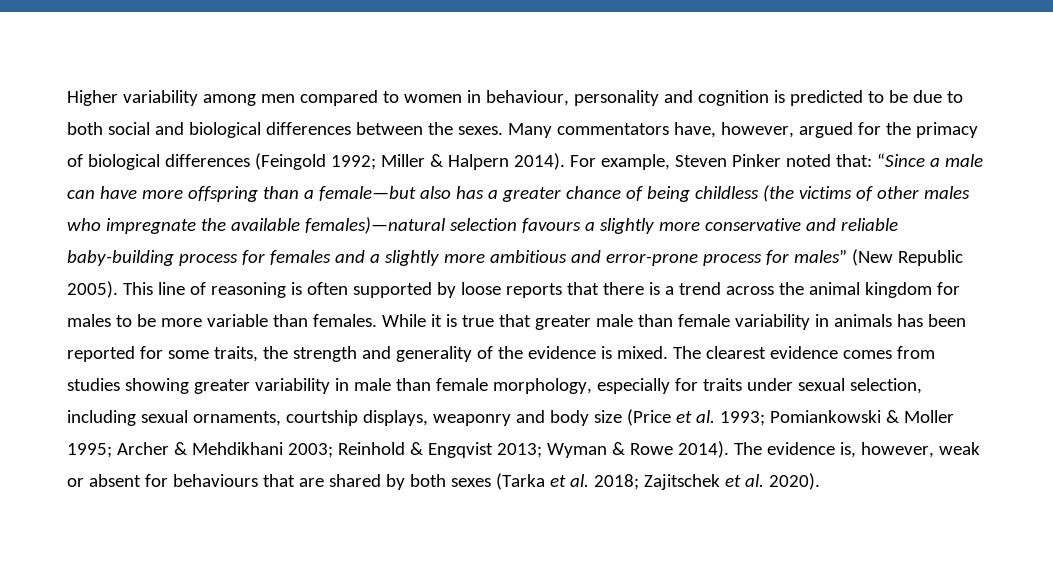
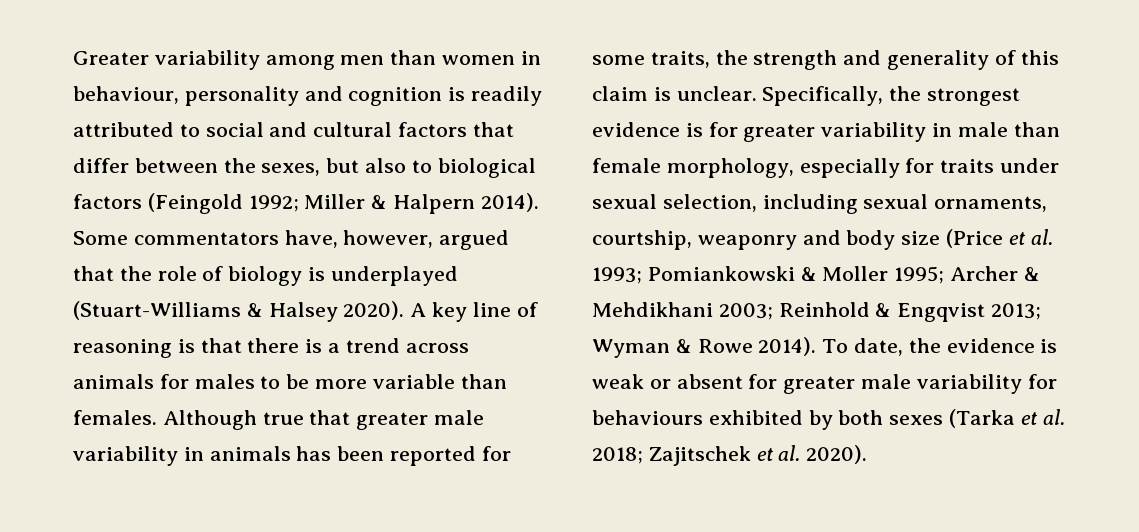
- Higher variability among men compared to women in behaviour, personality and cognition is predicted to be due to both social and biological differences between the sexes. Many commentators have, however, argued for the primacy of biological differences (Feingold 1992; Miller & Halpern 2014).
+ Greater variability among men than women in behaviour, personality and cognition is readily attributed to social and cultural factors that differ between the sexes, but also to biological factors (Feingold 1992; Miller & Halpern 2014).
- For example, Steven Pinker noted that: “Since a male can have more offspring than a female—but also has a greater chance of being childless (the victims of other males who impregnate the available females)—natural selection favours a slightly more conservative and reliable baby-building process for females and a slightly more ambitious and error-prone process for males” (New Republic 2005). This line of reasoning is often supported by loose reports that there is a trend across the animal kingdom for males to be more variable than females.
+ Some commentators have, however, argued that the role of biology is underplayed (Stuart-Williams & Halsey 2020). A key line of reasoning is that there is a trend across animals for males to be more variable than females.
- While it is true that greater male than female variability in animals has been reported for some traits, the strength and generality of the evidence is mixed. The clearest evidence comes from studies showing greater variability in male than female morphology, especially for traits under sexual selection, including sexual ornaments, courtship displays, weaponry and body size (Price et al. 1993; Pomiankowski & Moller 1995; Archer & Mehdikhani 2003; Reinhold & Engqvist 2013; Wyman & Rowe 2014).
+ Although true that greater male variability in animals has been reported for some traits, the strength and generality of this claim is unclear. Specifically, the strongest evidence is for greater variability in male than female morphology, especially for traits under sexual selection, including sexual ornaments, courtship, weaponry and body size (Price et al. 1993; Pomiankowski & Moller 1995; Archer & Mehdikhani 2003; Reinhold & Engqvist 2013; Wyman & Rowe 2014).
- The evidence is, however, weak or absent for behaviours that are shared by both sexes (Tarka et al. 2018; Zajitschek et al. 2020).
+ To date, the evidence is weak or absent for greater male variability for behaviours exhibited by both sexes (Tarka et al. 2018; Zajitschek et al. 2020).

